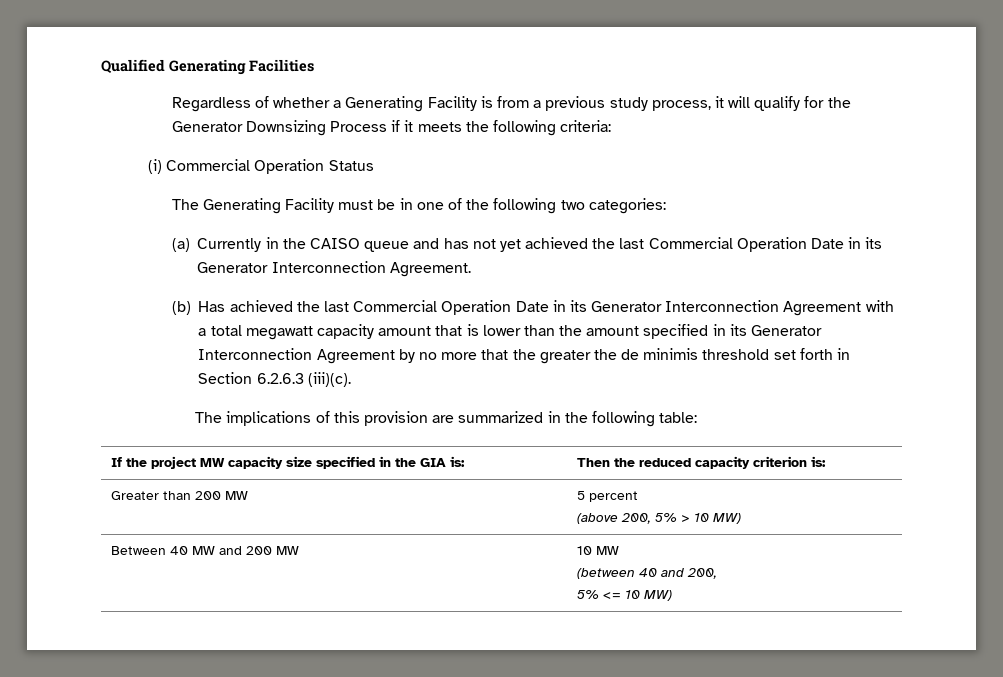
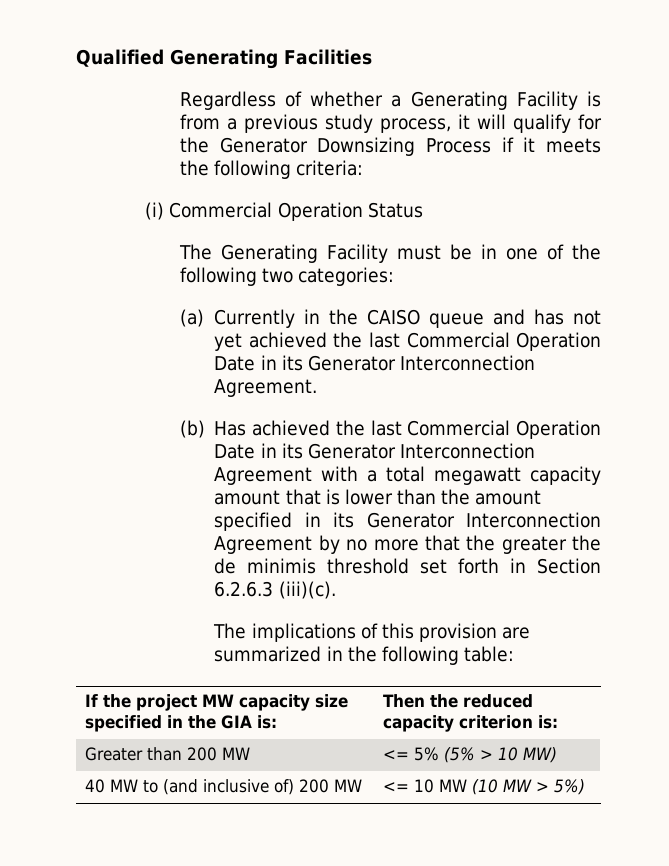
- Greater than 200 MW | 5 percent
- (above 200, 5% > 10 MW)
+ Greater than 200 MW | <= 5% (5% > 10 MW)
- Between 40 MW and 200 MW | 10 MW
- (between 40 and 200,
- 5% <= 10 MW)
+ 40 MW to (and inclusive of) 200 MW | <= 10 MW (10 MW > 5%)

